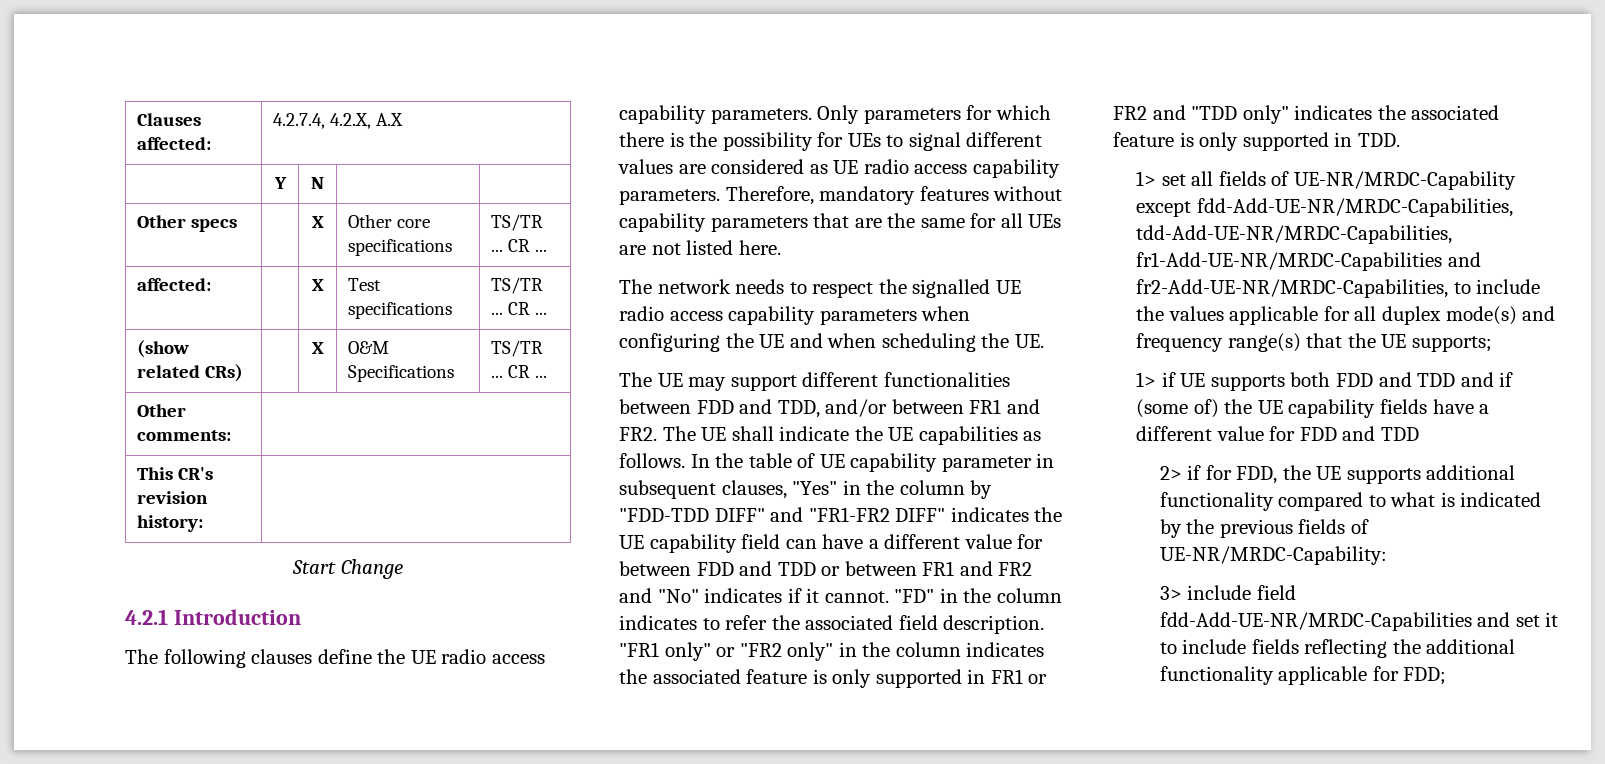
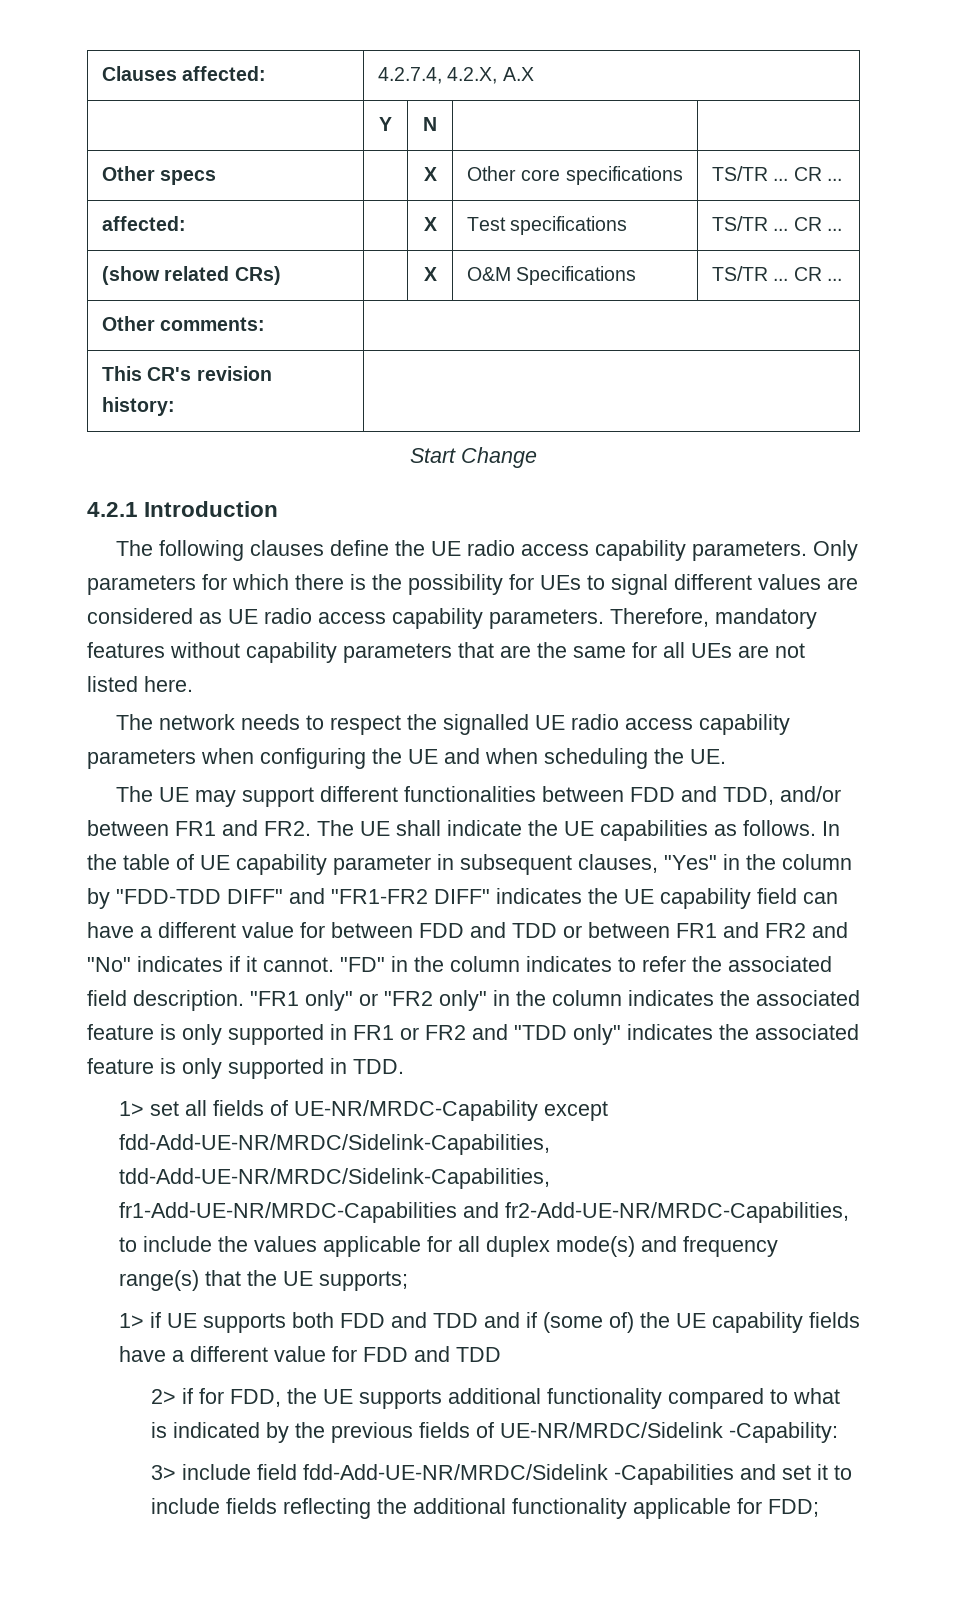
- 1> set all fields of UE-NR/MRDC-Capability except fdd-Add-UE-NR/MRDC-Capabilities, tdd-Add-UE-NR/MRDC-Capabilities, fr1-Add-UE-NR/MRDC-Capabilities and fr2-Add-UE-NR/MRDC-Capabilities, to include the values applicable for all duplex mode(s) and frequency range(s) that the UE supports;
+ 1> set all fields of UE-NR/MRDC-Capability except fdd-Add-UE-NR/MRDC/Sidelink-Capabilities, tdd-Add-UE-NR/MRDC/Sidelink-Capabilities, fr1-Add-UE-NR/MRDC-Capabilities and fr2-Add-UE-NR/MRDC-Capabilities, to include the values applicable for all duplex mode(s) and frequency range(s) that the UE supports;
- 2> if for FDD, the UE supports additional functionality compared to what is indicated by the previous fields of UE-NR/MRDC-Capability:
+ 2> if for FDD, the UE supports additional functionality compared to what is indicated by the previous fields of UE-NR/MRDC/Sidelink -Capability:
- 3> include field fdd-Add-UE-NR/MRDC-Capabilities and set it to include fields reflecting the additional functionality applicable for FDD;
+ 3> include field fdd-Add-UE-NR/MRDC/Sidelink -Capabilities and set it to include fields reflecting the additional functionality applicable for FDD;

